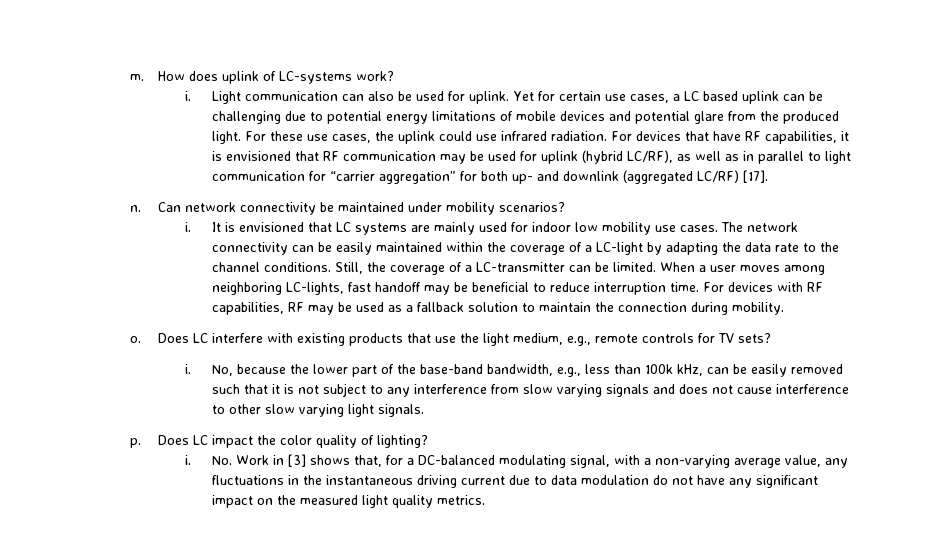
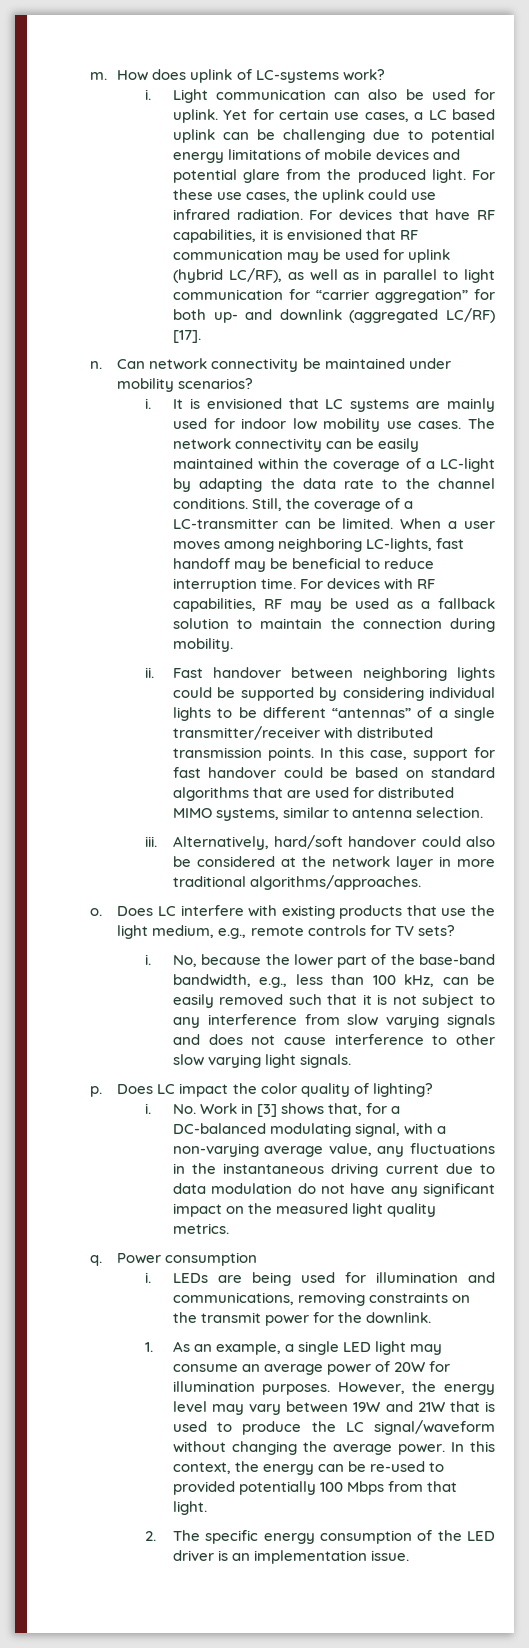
+ ii. Fast handover between neighboring lights could be supported by considering individual lights to be different “antennas” of a single transmitter/receiver with distributed transmission points. In this case, support for fast handover could be based on standard algorithms that are used for distributed MIMO systems, similar to antenna selection.
+ iii. Alternatively, hard/soft handover could also be considered at the network layer in more traditional algorithms/approaches.
- No, because the lower part of the base-band bandwidth, e.g., less than 100k kHz, can be easily removed such that it is not subject to any interference from slow varying signals and does not cause interference to other slow varying light signals.
+ No, because the lower part of the base-band bandwidth, e.g., less than 100 kHz, can be easily removed such that it is not subject to any interference from slow varying signals and does not cause interference to other slow varying light signals.
+ q. Power consumption
+ i. LEDs are being used for illumination and communications, removing constraints on the transmit power for the downlink.
+ 1. As an example, a single LED light may consume an average power of 20W for illumination purposes. However, the energy level may vary between 19W and 21W that is used to produce the LC signal/waveform without changing the average power. In this context, the energy can be re-used to provided potentially 100 Mbps from that light.
+ 2. The specific energy consumption of the LED driver is an implementation issue.

